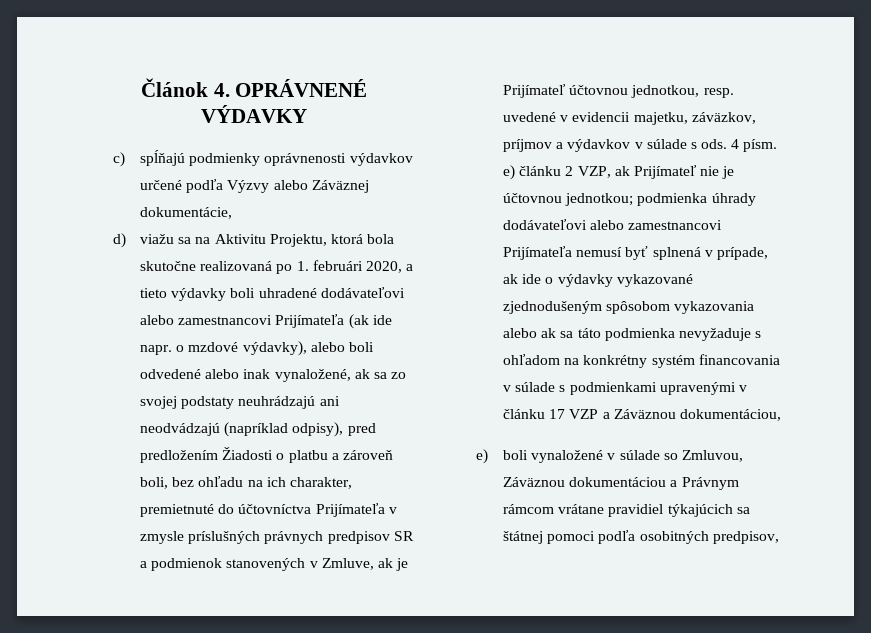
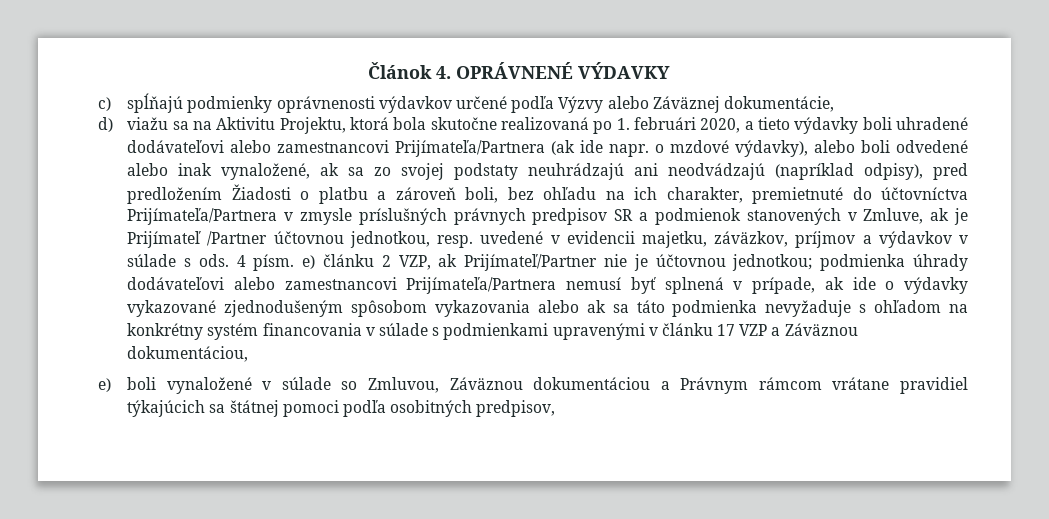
- d) viažu sa na Aktivitu Projektu, ktorá bola skutočne realizovaná po 1. februári 2020, a tieto výdavky boli uhradené dodávateľovi alebo zamestnancovi Prijímateľa (ak ide napr. o mzdové výdavky), alebo boli odvedené alebo inak vynaložené, ak sa zo svojej podstaty neuhrádzajú ani neodvádzajú (napríklad odpisy), pred predložením Žiadosti o platbu a zároveň boli, bez ohľadu na ich charakter, premietnuté do účtovníctva Prijímateľa v zmysle príslušných právnych predpisov SR a podmienok stanovených v Zmluve, ak je Prijímateľ účtovnou jednotkou, resp. uvedené v evidencii majetku, záväzkov, príjmov a výdavkov v súlade s ods.
+ d) viažu sa na Aktivitu Projektu, ktorá bola skutočne realizovaná po 1. februári 2020, a tieto výdavky boli uhradené dodávateľovi alebo zamestnancovi Prijímateľa/Partnera (ak ide napr. o mzdové výdavky), alebo boli odvedené alebo inak vynaložené, ak sa zo svojej podstaty neuhrádzajú ani neodvádzajú (napríklad odpisy), pred predložením Žiadosti o platbu a zároveň boli, bez ohľadu na ich charakter, premietnuté do účtovníctva Prijímateľa/Partnera v zmysle príslušných právnych predpisov SR a podmienok stanovených v Zmluve, ak je Prijímateľ /Partner účtovnou jednotkou, resp. uvedené v evidencii majetku, záväzkov, príjmov a výdavkov v súlade s ods.
- 4 písm. e) článku 2 VZP, ak Prijímateľ nie je účtovnou jednotkou; podmienka úhrady dodávateľovi alebo zamestnancovi Prijímateľa nemusí byť splnená v prípade, ak ide o výdavky vykazované zjednodušeným spôsobom vykazovania alebo ak sa táto podmienka nevyžaduje s ohľadom na konkrétny systém financovania v súlade s podmienkami upravenými v článku 17 VZP a Záväznou dokumentáciou,
+ 4 písm. e) článku 2 VZP, ak Prijímateľ/Partner nie je účtovnou jednotkou; podmienka úhrady dodávateľovi alebo zamestnancovi Prijímateľa/Partnera nemusí byť splnená v prípade, ak ide o výdavky vykazované zjednodušeným spôsobom vykazovania alebo ak sa táto podmienka nevyžaduje s ohľadom na konkrétny systém financovania v súlade s podmienkami upravenými v článku 17 VZP a Záväznou dokumentáciou,

